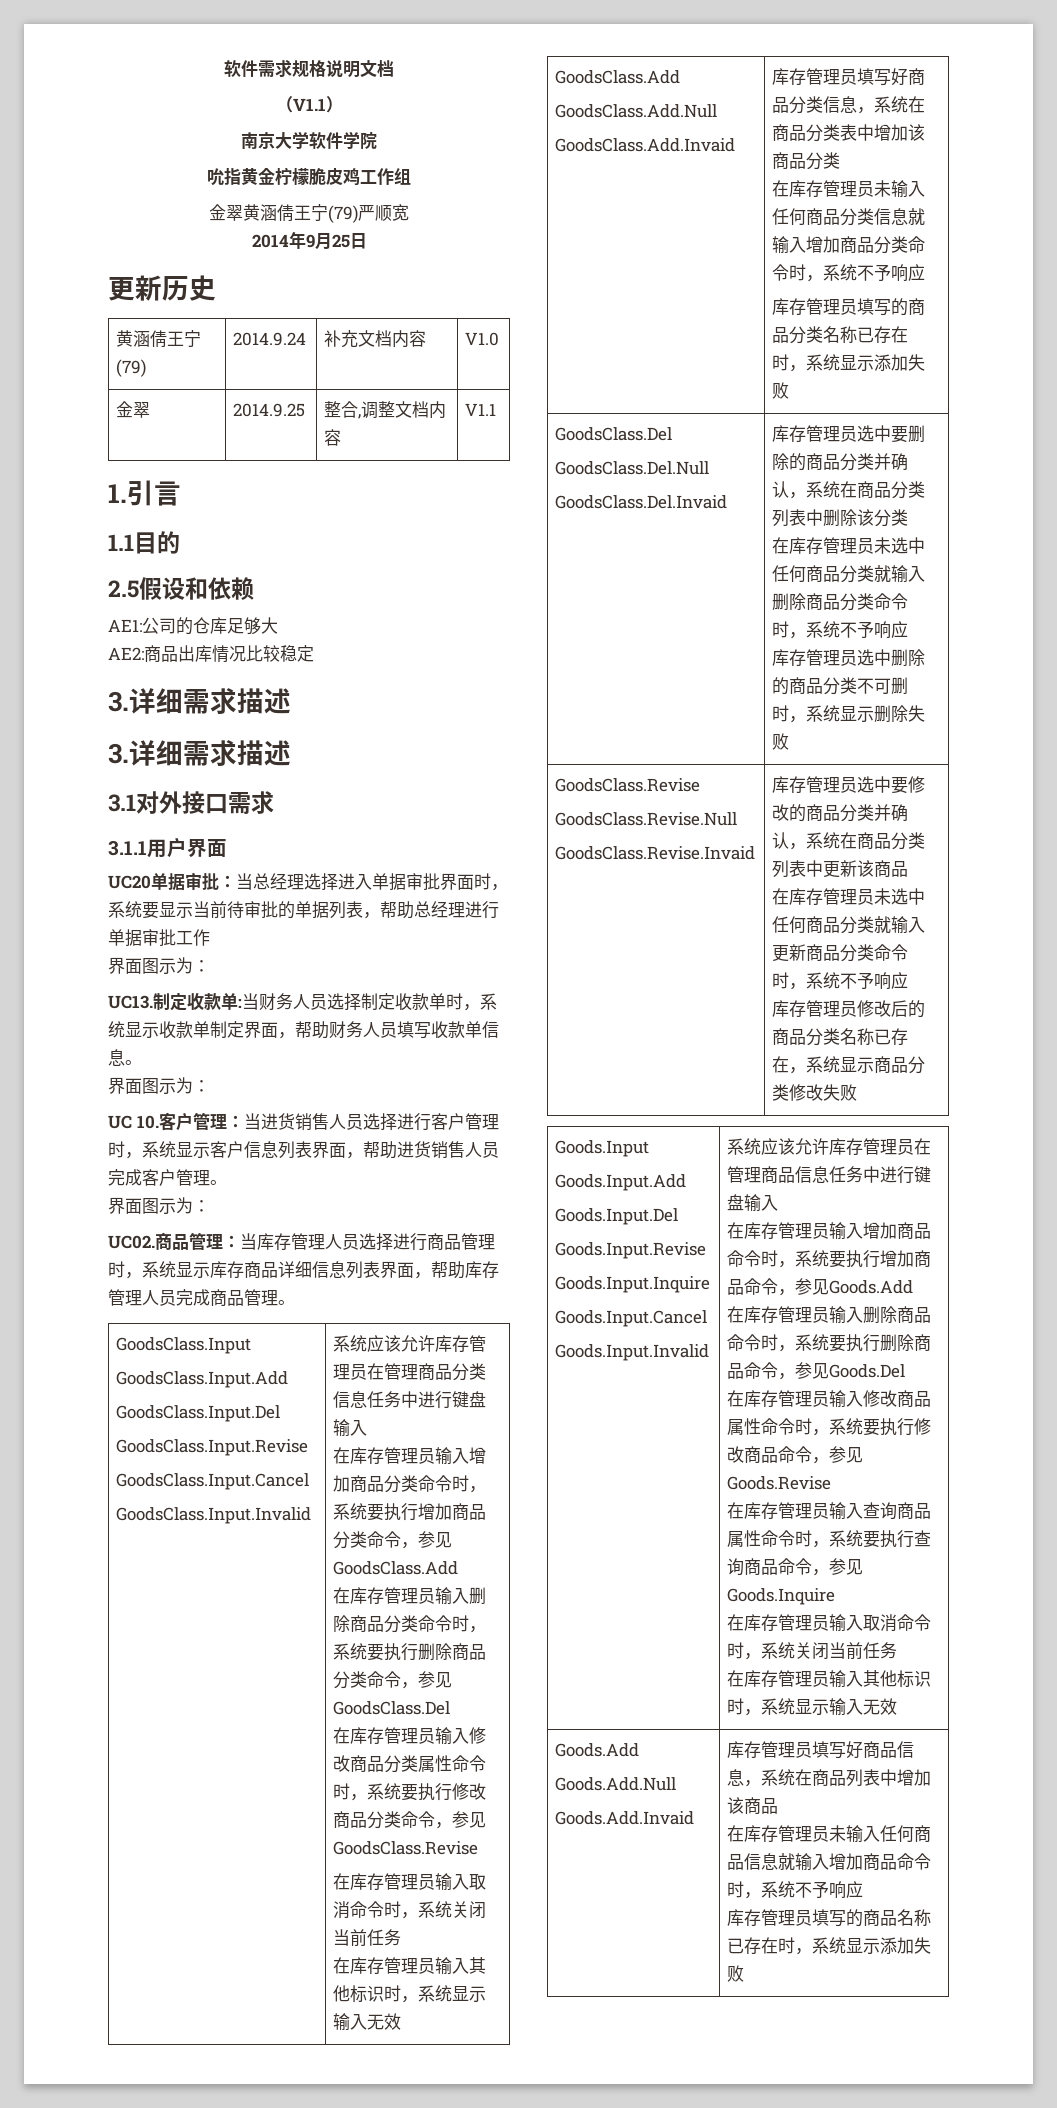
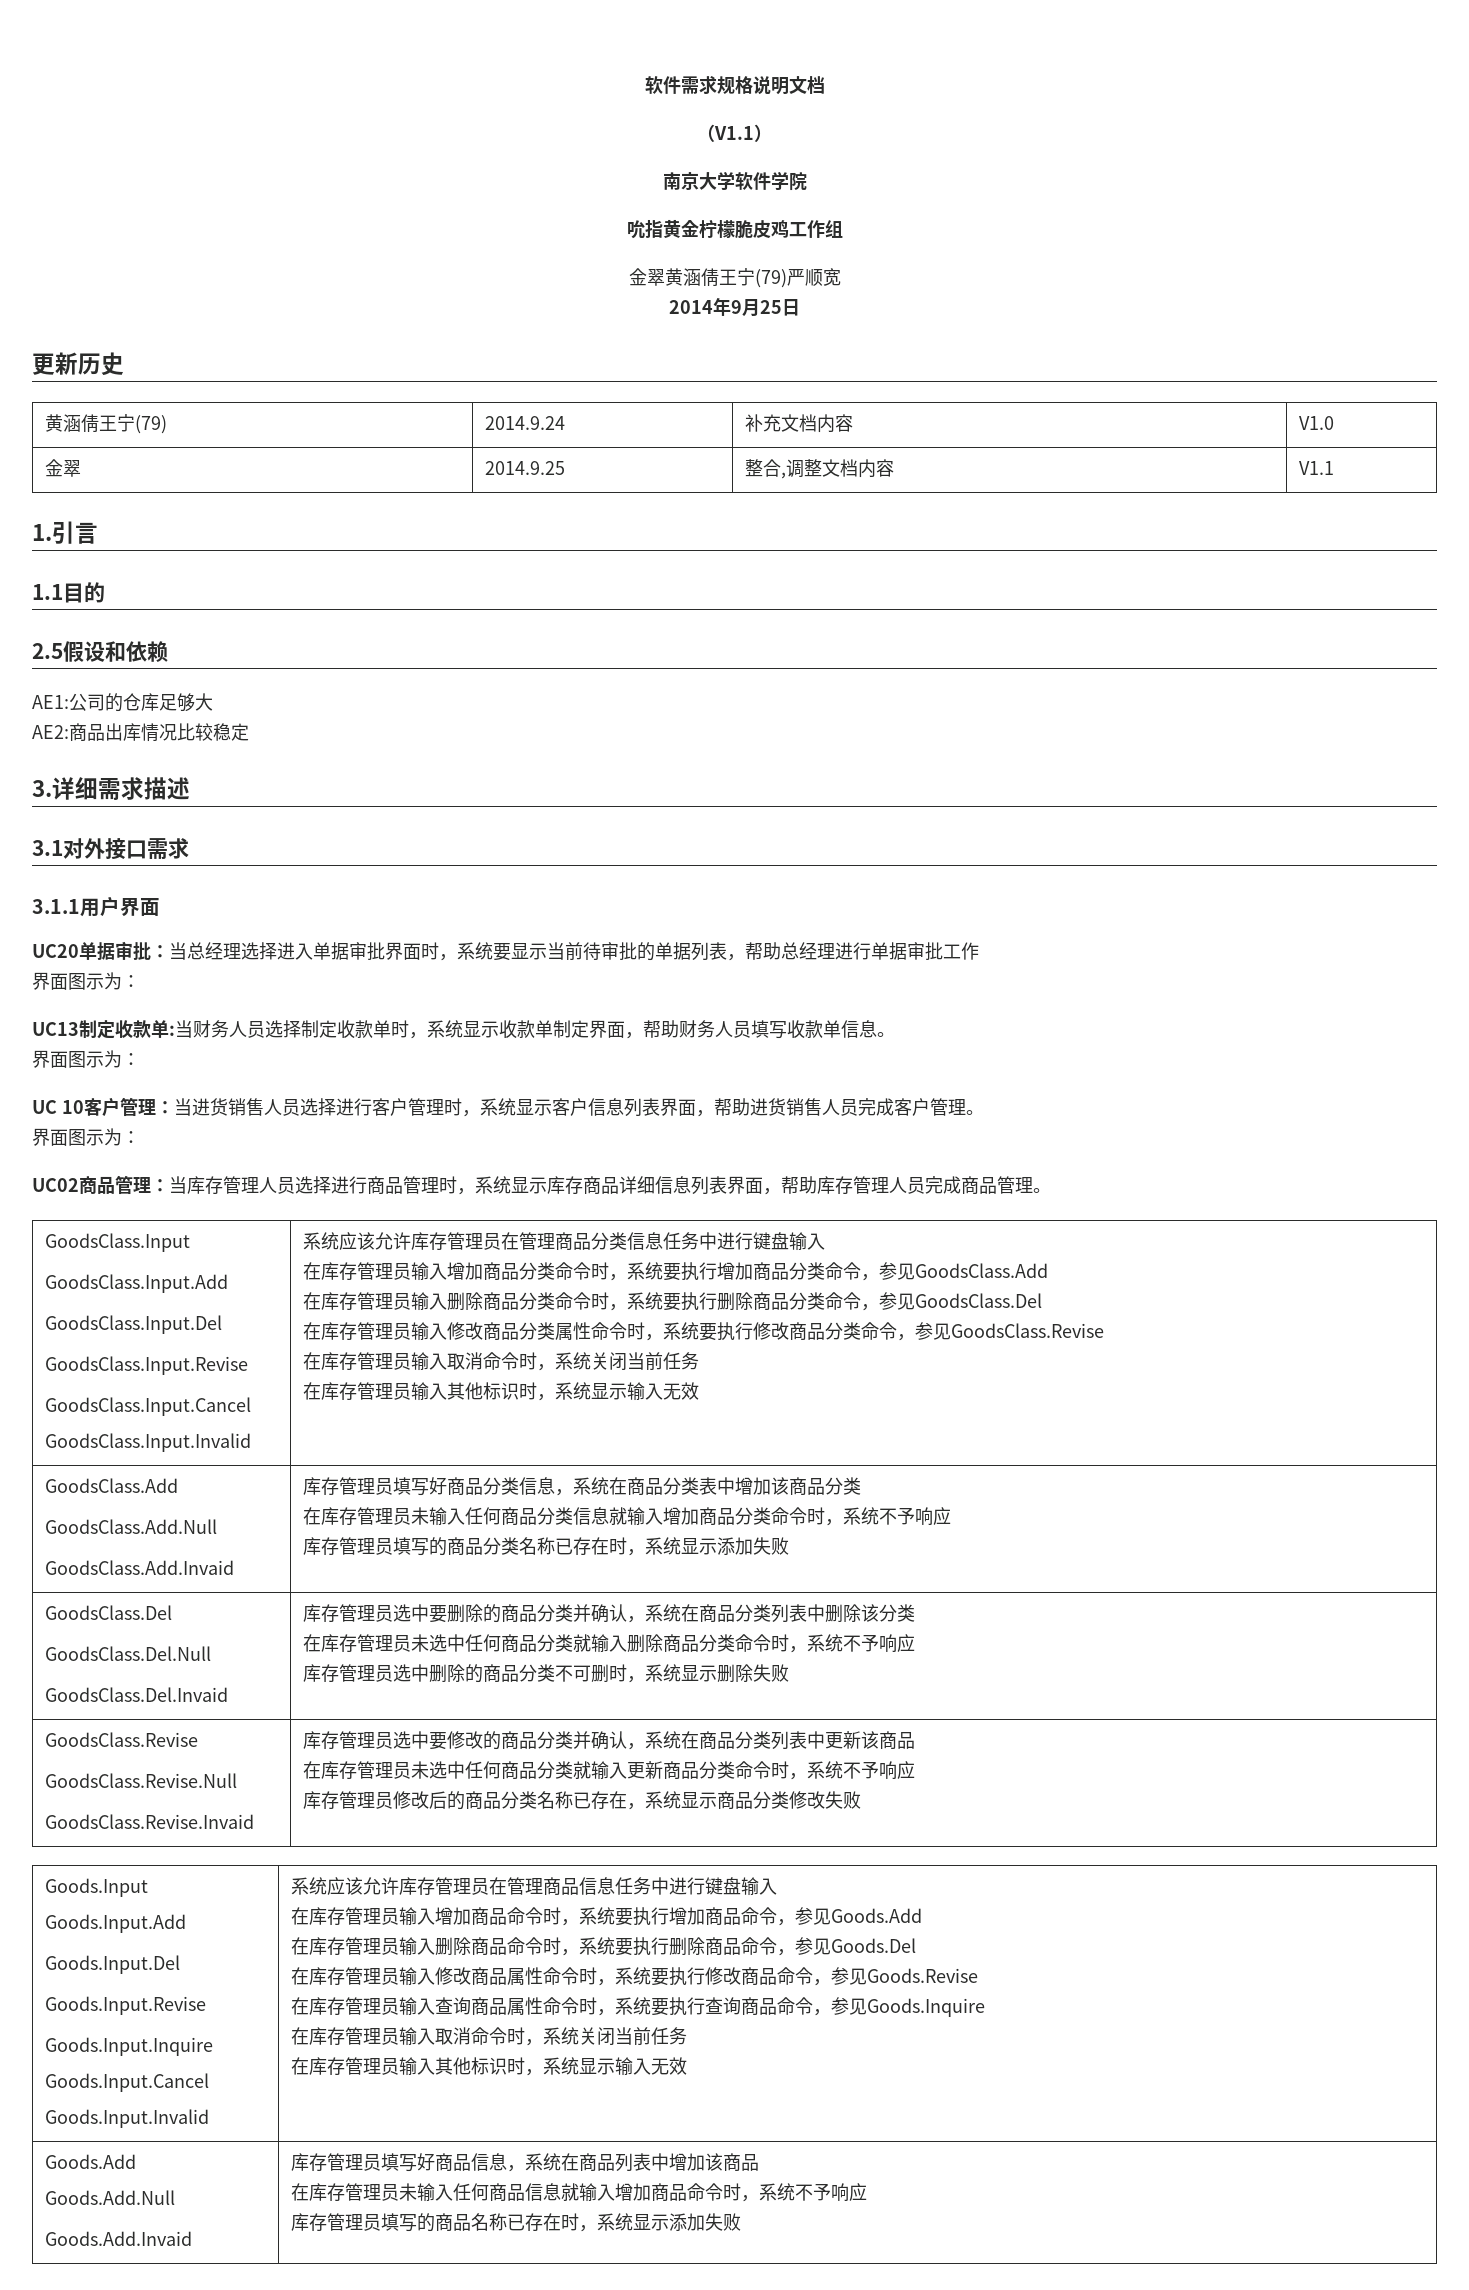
  AE2:商品出库情况比较稳定
- 3.详细需求描述
- UC13.制定收款单:当财务人员选择制定收款单时，系统显示收款单制定界面，帮助财务人员填写收款单信息。
+ UC13制定收款单:当财务人员选择制定收款单时，系统显示收款单制定界面，帮助财务人员填写收款单信息。
- UC 10.客户管理：当进货销售人员选择进行客户管理时，系统显示客户信息列表界面，帮助进货销售人员完成客户管理。
+ UC 10客户管理：当进货销售人员选择进行客户管理时，系统显示客户信息列表界面，帮助进货销售人员完成客户管理。
- UC02.商品管理：当库存管理人员选择进行商品管理时，系统显示库存商品详细信息列表界面，帮助库存管理人员完成商品管理。
+ UC02商品管理：当库存管理人员选择进行商品管理时，系统显示库存商品详细信息列表界面，帮助库存管理人员完成商品管理。

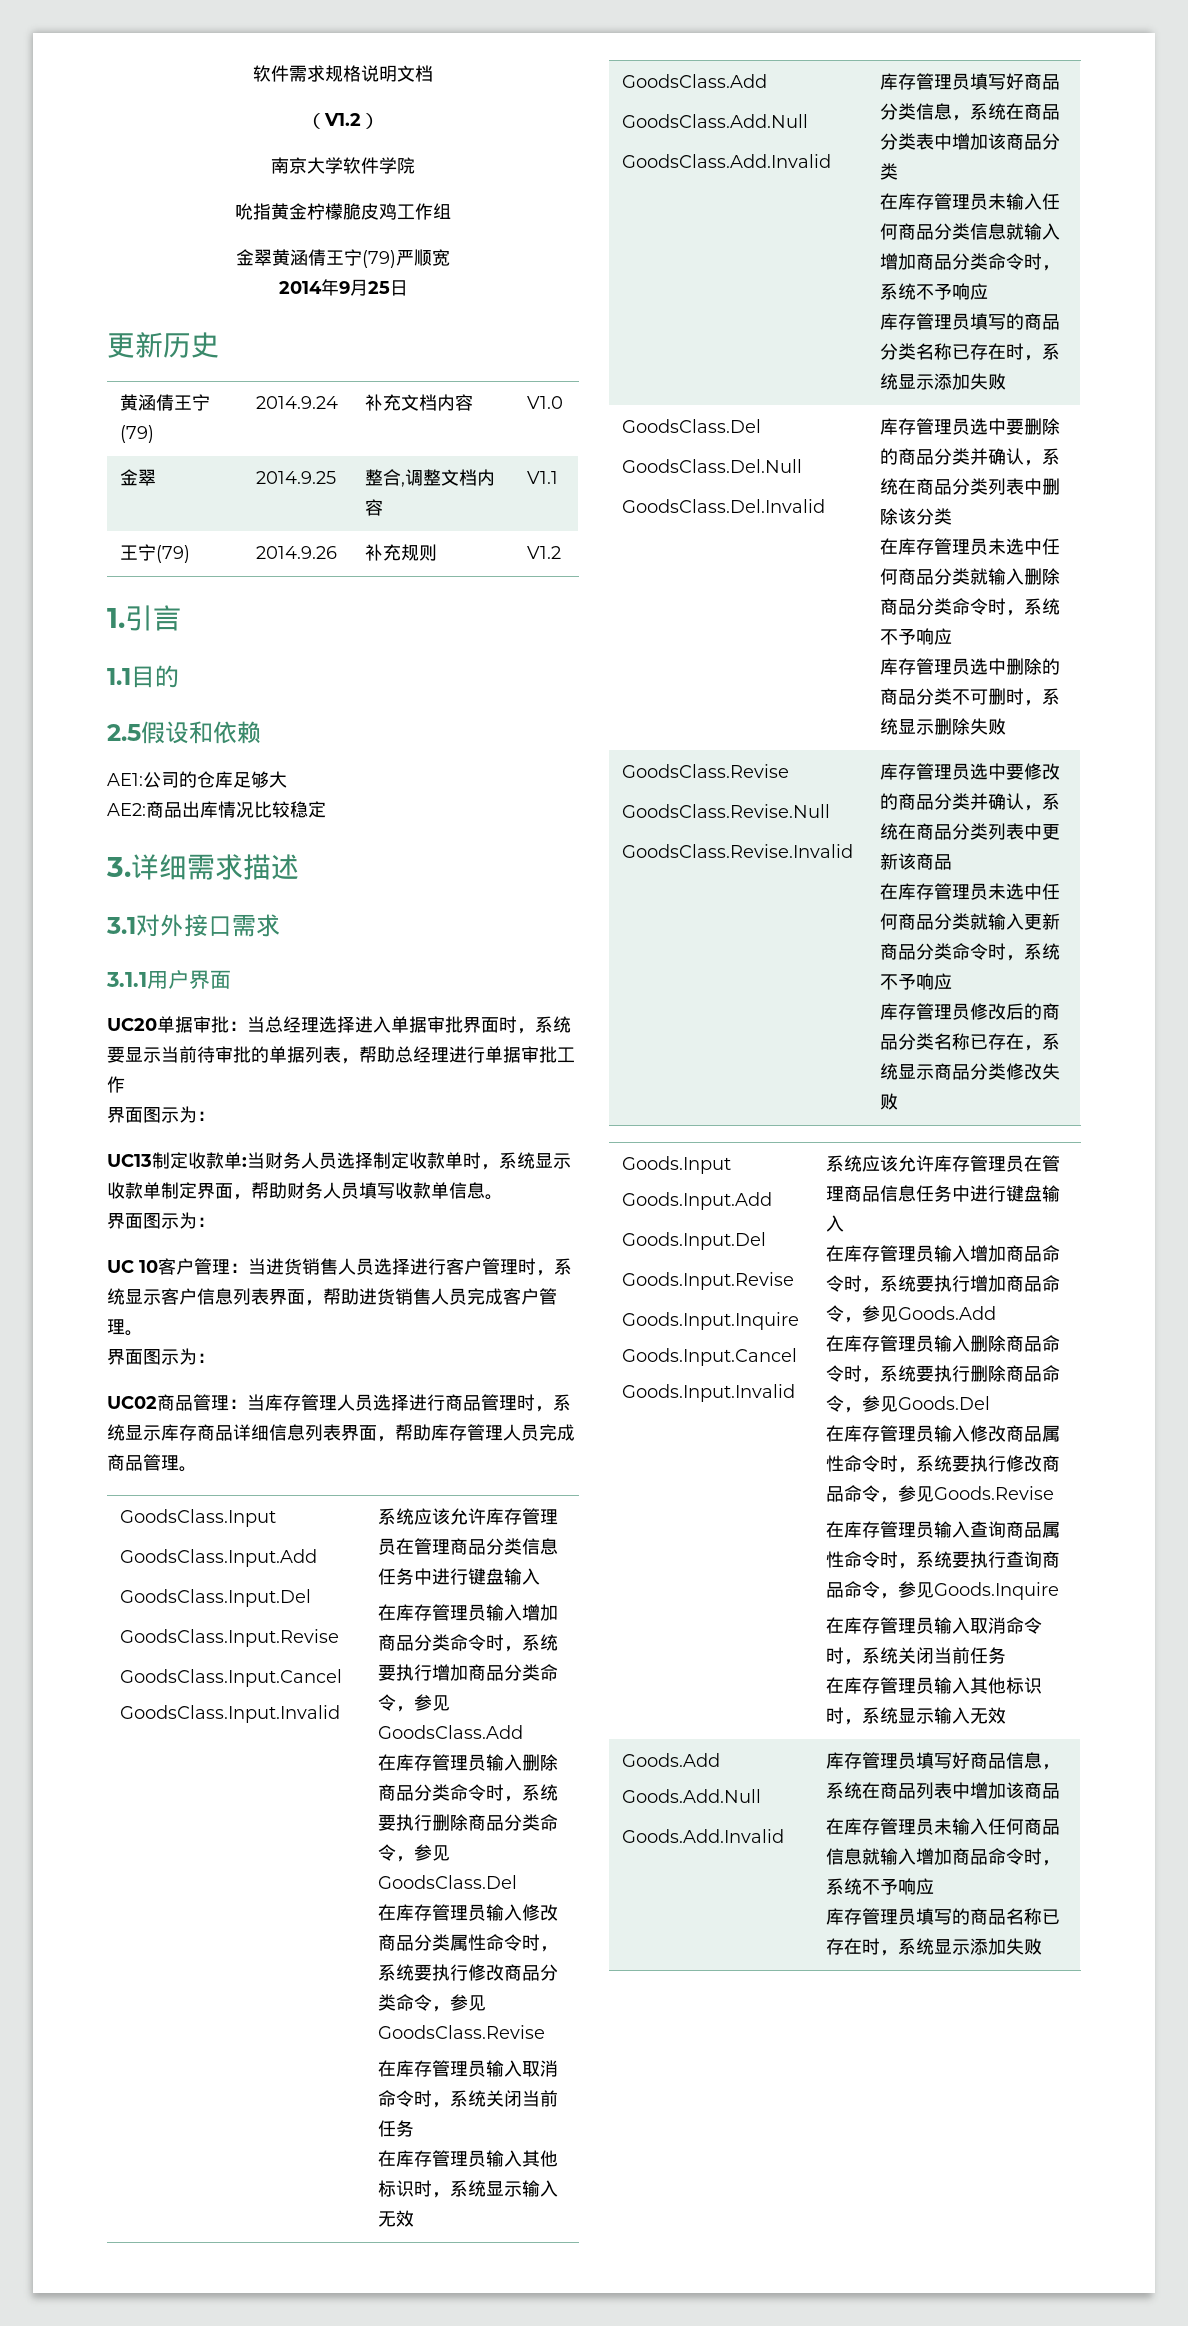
- （V1.1）
+ （V1.2）
+ 王宁(79) | 2014.9.26 | 补充规则 | V1.2
- GoodsClass.Add.Invaid
+ GoodsClass.Add.Invalid
- GoodsClass.Del.Invaid
+ GoodsClass.Del.Invalid
- GoodsClass.Revise.Invaid
+ GoodsClass.Revise.Invalid
- Goods.Add.Invaid
+ Goods.Add.Invalid

